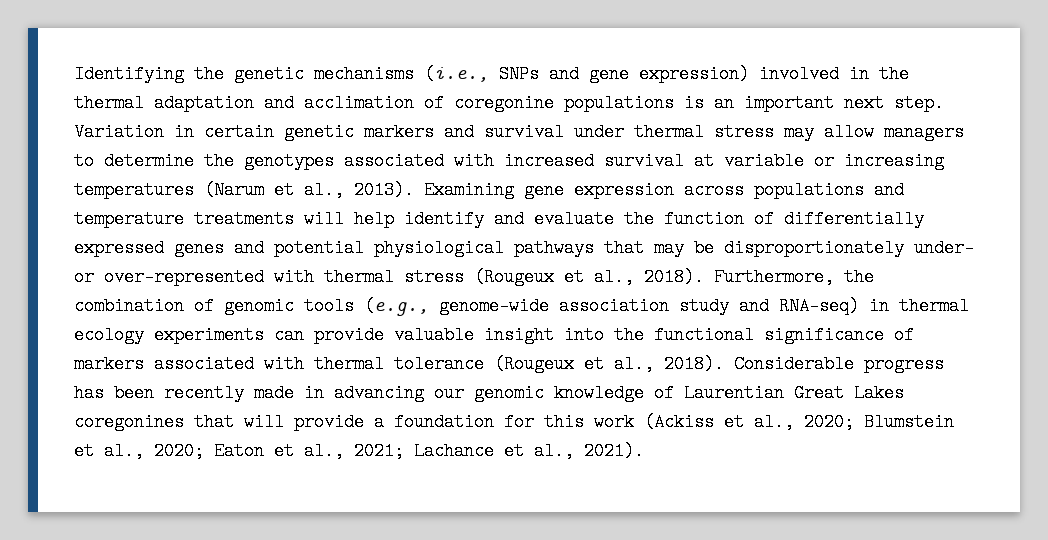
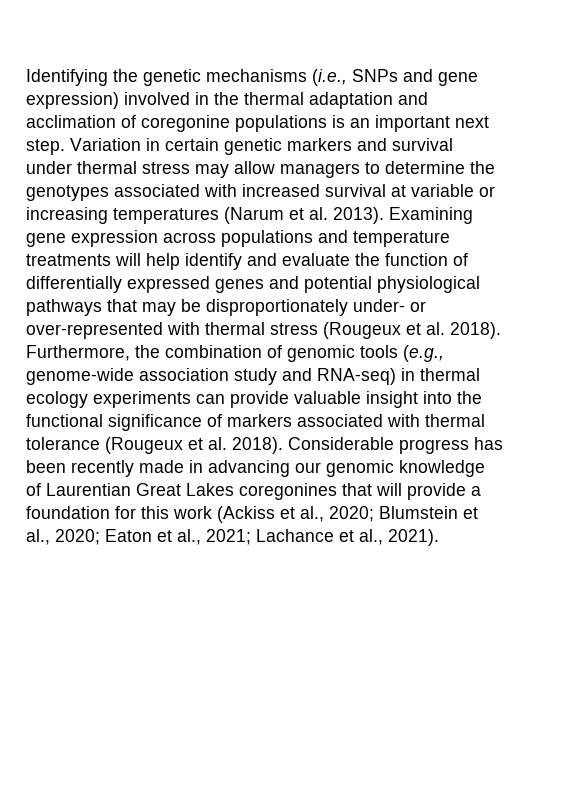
- Variation in certain genetic markers and survival under thermal stress may allow managers to determine the genotypes associated with increased survival at variable or increasing temperatures (Narum et al., 2013).
+ Variation in certain genetic markers and survival under thermal stress may allow managers to determine the genotypes associated with increased survival at variable or increasing temperatures (Narum et al. 2013).
- Examining gene expression across populations and temperature treatments will help identify and evaluate the function of differentially expressed genes and potential physiological pathways that may be disproportionately under- or over-represented with thermal stress (Rougeux et al., 2018).
+ Examining gene expression across populations and temperature treatments will help identify and evaluate the function of differentially expressed genes and potential physiological pathways that may be disproportionately under- or over-represented with thermal stress (Rougeux et al. 2018).
- Furthermore, the combination of genomic tools (e.g., genome-wide association study and RNA-seq) in thermal ecology experiments can provide valuable insight into the functional significance of markers associated with thermal tolerance (Rougeux et al., 2018).
+ Furthermore, the combination of genomic tools (e.g., genome-wide association study and RNA-seq) in thermal ecology experiments can provide valuable insight into the functional significance of markers associated with thermal tolerance (Rougeux et al. 2018).

